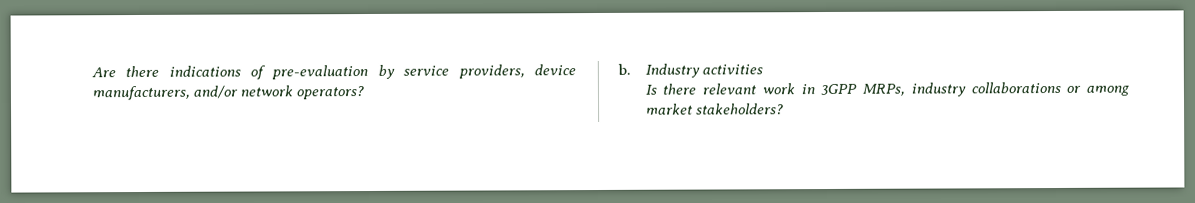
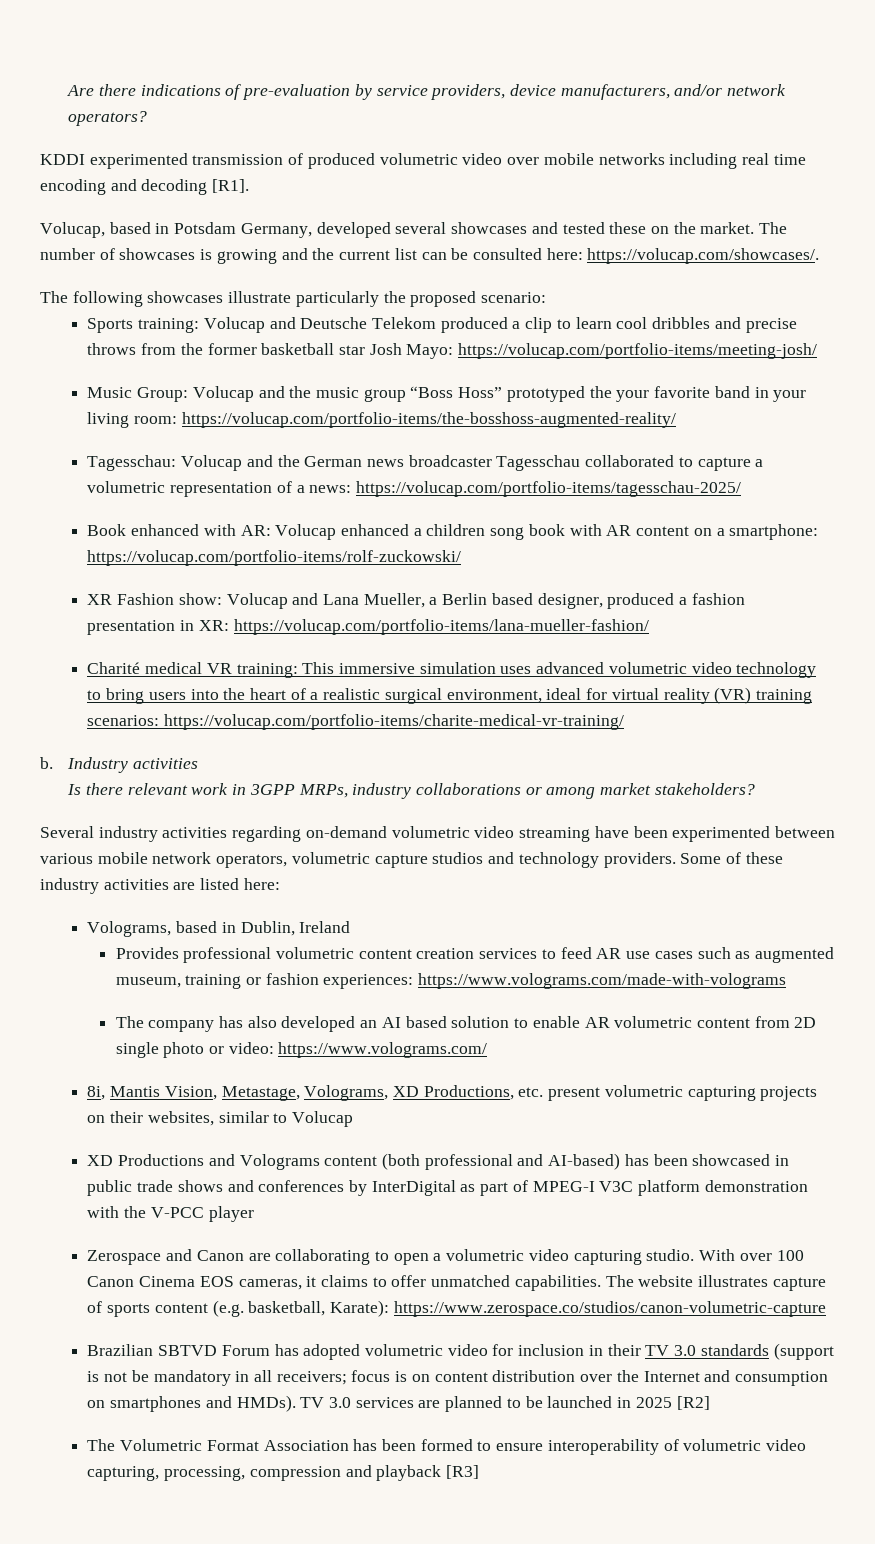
+ KDDI experimented transmission of produced volumetric video over mobile networks including real time encoding and decoding [R1].
+ Volucap, based in Potsdam Germany, developed several showcases and tested these on the market. The number of showcases is growing and the current list can be consulted here: https://volucap.com/showcases/.
+ The following showcases illustrate particularly the proposed scenario:
+ Sports training: Volucap and Deutsche Telekom produced a clip to learn cool dribbles and precise throws from the former basketball star Josh Mayo: https://volucap.com/portfolio-items/meeting-josh/
+ Music Group: Volucap and the music group “Boss Hoss” prototyped the your favorite band in your living room: https://volucap.com/portfolio-items/the-bosshoss-augmented-reality/
+ Tagesschau: Volucap and the German news broadcaster Tagesschau collaborated to capture a volumetric representation of a news: https://volucap.com/portfolio-items/tagesschau-2025/
+ Book enhanced with AR: Volucap enhanced a children song book with AR content on a smartphone: https://volucap.com/portfolio-items/rolf-zuckowski/
+ XR Fashion show: Volucap and Lana Mueller, a Berlin based designer, produced a fashion presentation in XR: https://volucap.com/portfolio-items/lana-mueller-fashion/
+ Charité medical VR training: This immersive simulation uses advanced volumetric video technology to bring users into the heart of a realistic surgical environment, ideal for virtual reality (VR) training scenarios: https://volucap.com/portfolio-items/charite-medical-vr-training/
+ Several industry activities regarding on-demand volumetric video streaming have been experimented between various mobile network operators, volumetric capture studios and technology providers. Some of these industry activities are listed here:
+ Volograms, based in Dublin, Ireland
+ Provides professional volumetric content creation services to feed AR use cases such as augmented museum, training or fashion experiences: https://www.volograms.com/made-with-volograms
+ The company has also developed an AI based solution to enable AR volumetric content from 2D single photo or video: https://www.volograms.com/
+ 8i, Mantis Vision, Metastage, Volograms, XD Productions, etc. present volumetric capturing projects on their websites, similar to Volucap
+ XD Productions and Volograms content (both professional and AI-based) has been showcased in public trade shows and conferences by InterDigital as part of MPEG-I V3C platform demonstration with the V-PCC player
+ Zerospace and Canon are collaborating to open a volumetric video capturing studio. With over 100 Canon Cinema EOS cameras, it claims to offer unmatched capabilities. The website illustrates capture of sports content (e.g. basketball, Karate): https://www.zerospace.co/studios/canon-volumetric-capture
+ Brazilian SBTVD Forum has adopted volumetric video for inclusion in their TV 3.0 standards (support is not be mandatory in all receivers; focus is on content distribution over the Internet and consumption on smartphones and HMDs). TV 3.0 services are planned to be launched in 2025 [R2]
+ The Volumetric Format Association has been formed to ensure interoperability of volumetric video capturing, processing, compression and playback [R3]

